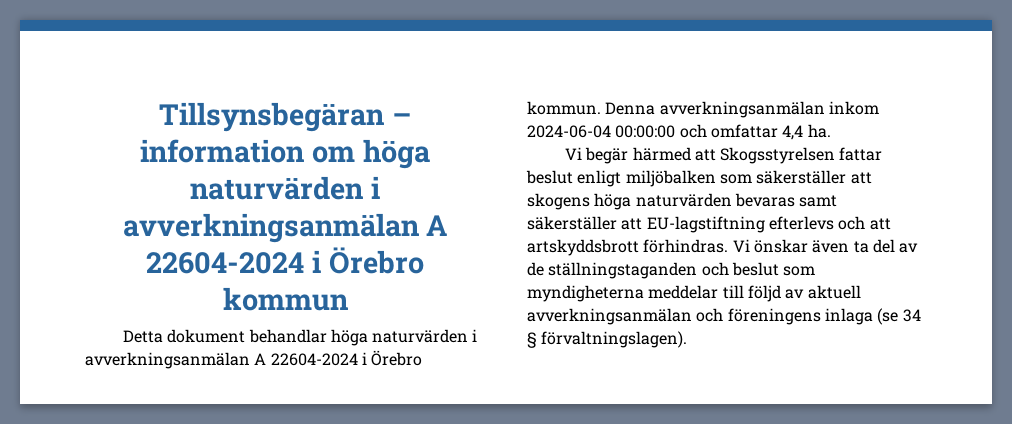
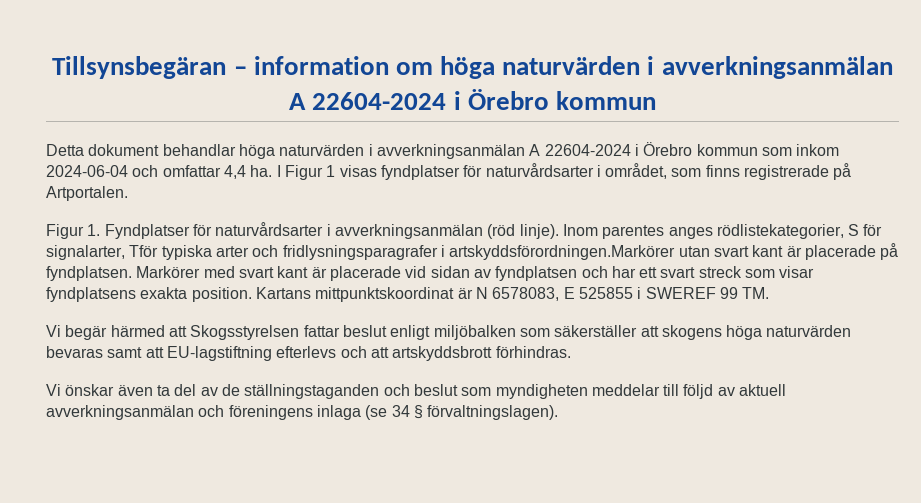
- Detta dokument behandlar höga naturvärden i avverkningsanmälan A 22604-2024 i Örebro kommun. Denna avverkningsanmälan inkom 2024-06-04 00:00:00 och omfattar 4,4 ha.
+ Detta dokument behandlar höga naturvärden i avverkningsanmälan A 22604-2024 i Örebro kommun som inkom 2024-06-04 och omfattar 4,4 ha. I Figur 1 visas fyndplatser för naturvårdsarter i området, som finns registrerade på Artportalen.
+ Figur 1. Fyndplatser för naturvårdsarter i avverkningsanmälan (röd linje). Inom parentes anges rödlistekategorier, S för signalarter, Tför typiska arter och fridlysningsparagrafer i artskyddsförordningen.Markörer utan svart kant är placerade på fyndplatsen. Markörer med svart kant är placerade vid sidan av fyndplatsen och har ett svart streck som visar fyndplatsens exakta position. Kartans mittpunktskoordinat är N 6578083, E 525855 i SWEREF 99 TM.
- Vi begär härmed att Skogsstyrelsen fattar beslut enligt miljöbalken som säkerställer att skogens höga naturvärden bevaras samt säkerställer att EU-lagstiftning efterlevs och att artskyddsbrott förhindras. Vi önskar även ta del av de ställningstaganden och beslut som myndigheterna meddelar till följd av aktuell avverkningsanmälan och föreningens inlaga (se 34 § förvaltningslagen).
+ Vi begär härmed att Skogsstyrelsen fattar beslut enligt miljöbalken som säkerställer att skogens höga naturvärden bevaras samt att EU-lagstiftning efterlevs och att artskyddsbrott förhindras.
+ Vi önskar även ta del av de ställningstaganden och beslut som myndigheten meddelar till följd av aktuell avverkningsanmälan och föreningens inlaga (se 34 § förvaltningslagen).

